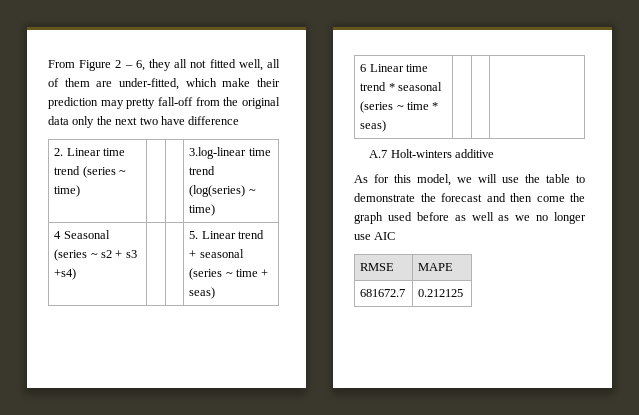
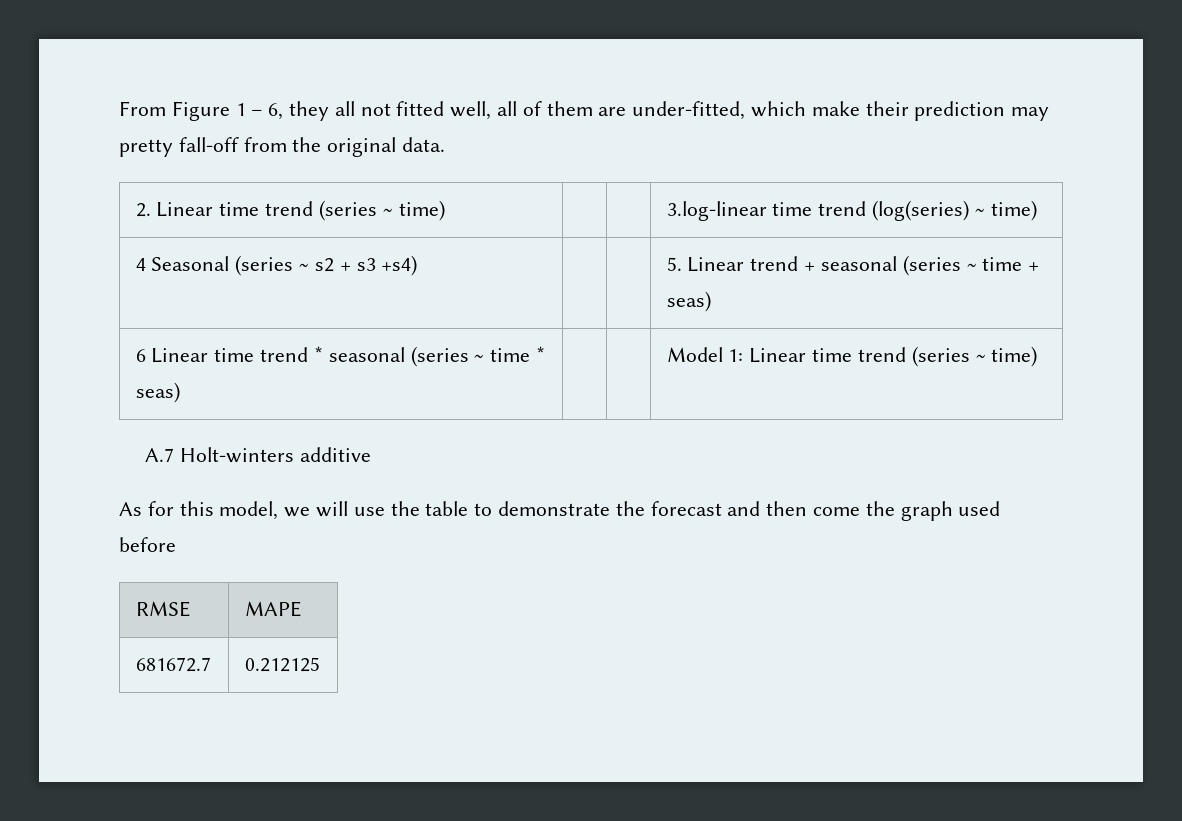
- From Figure 2 – 6, they all not fitted well, all of them are under-fitted, which make their prediction may pretty fall-off from the original data only the next two have difference
+ From Figure 1 – 6, they all not fitted well, all of them are under-fitted, which make their prediction may pretty fall-off from the original data.
- 6 Linear time trend * seasonal (series ~ time * seas) | | |
+ 6 Linear time trend * seasonal (series ~ time * seas) | | | Model 1: Linear time trend (series ~ time)
- As for this model, we will use the table to demonstrate the forecast and then come the graph used before as well as we no longer use AIC
+ As for this model, we will use the table to demonstrate the forecast and then come the graph used before

